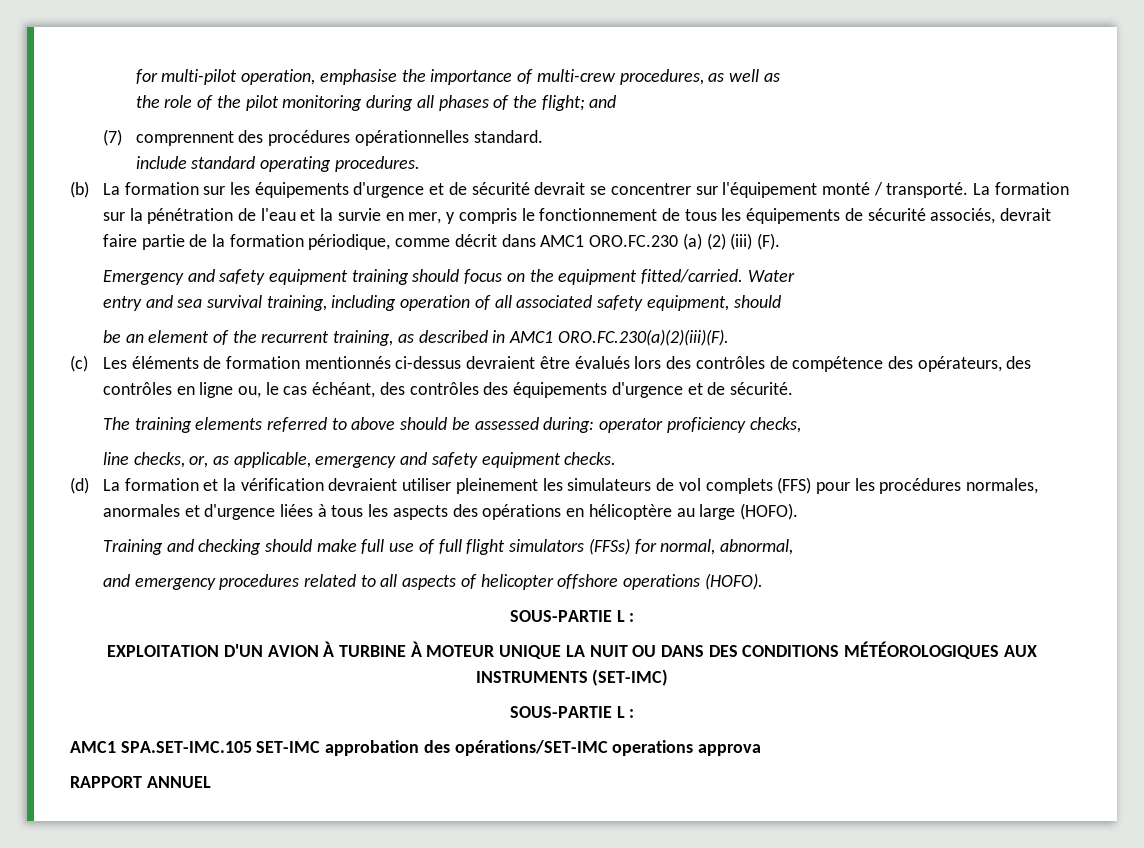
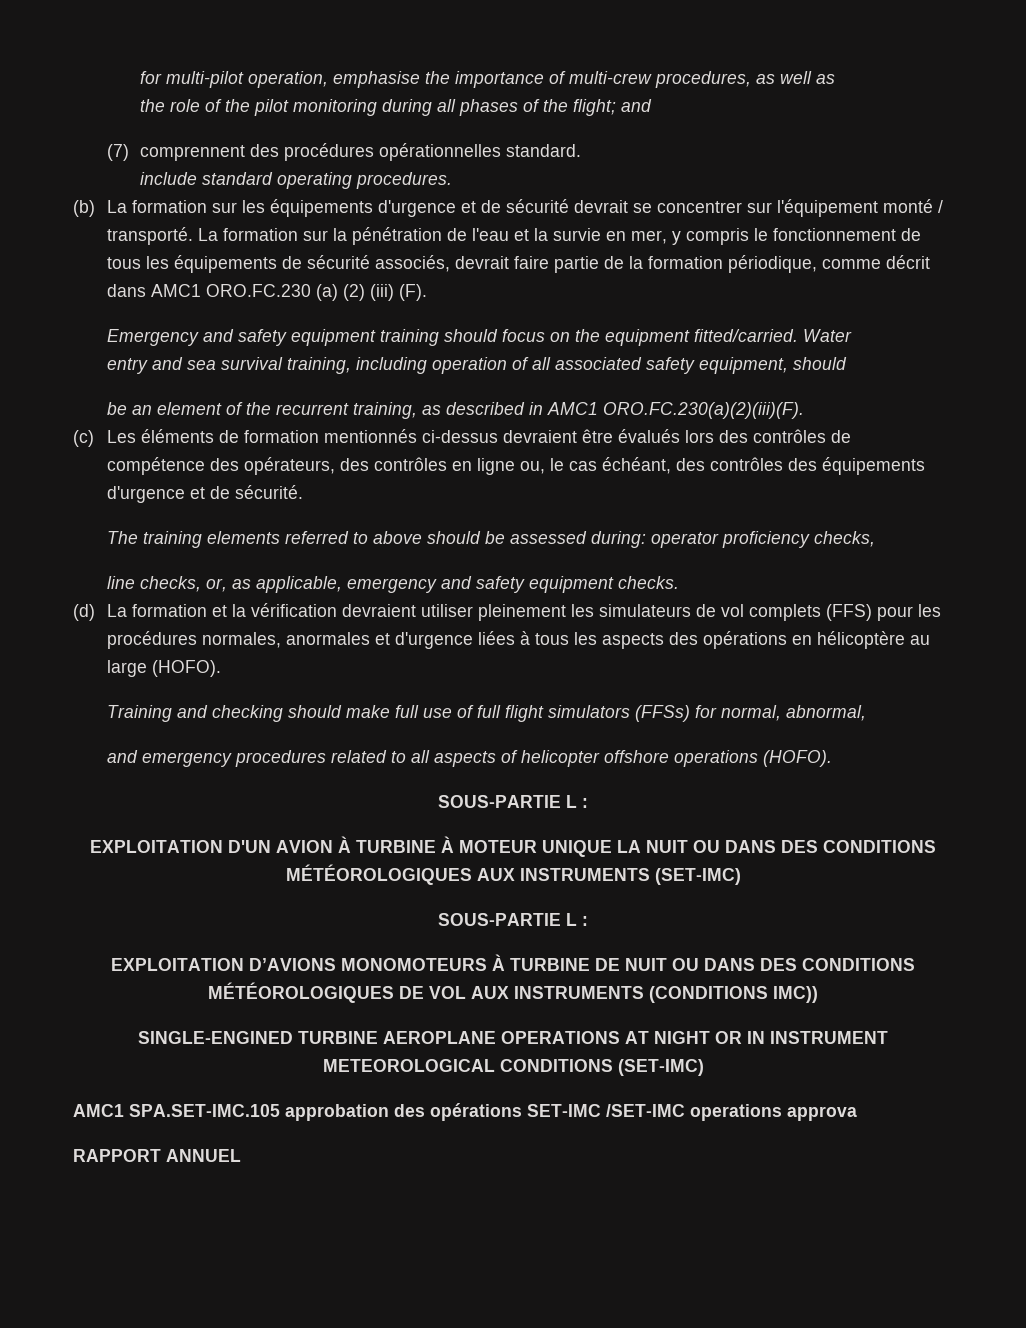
+ EXPLOITATION D’AVIONS MONOMOTEURS À TURBINE DE NUIT OU DANS DES CONDITIONS MÉTÉOROLOGIQUES DE VOL AUX INSTRUMENTS (CONDITIONS IMC))
+ SINGLE-ENGINED TURBINE AEROPLANE OPERATIONS AT NIGHT OR IN INSTRUMENT METEOROLOGICAL CONDITIONS (SET-IMC)
- AMC1 SPA.SET-IMC.105 SET-IMC approbation des opérations/SET-IMC operations approva
+ AMC1 SPA.SET-IMC.105 approbation des opérations SET-IMC /SET-IMC operations approva

